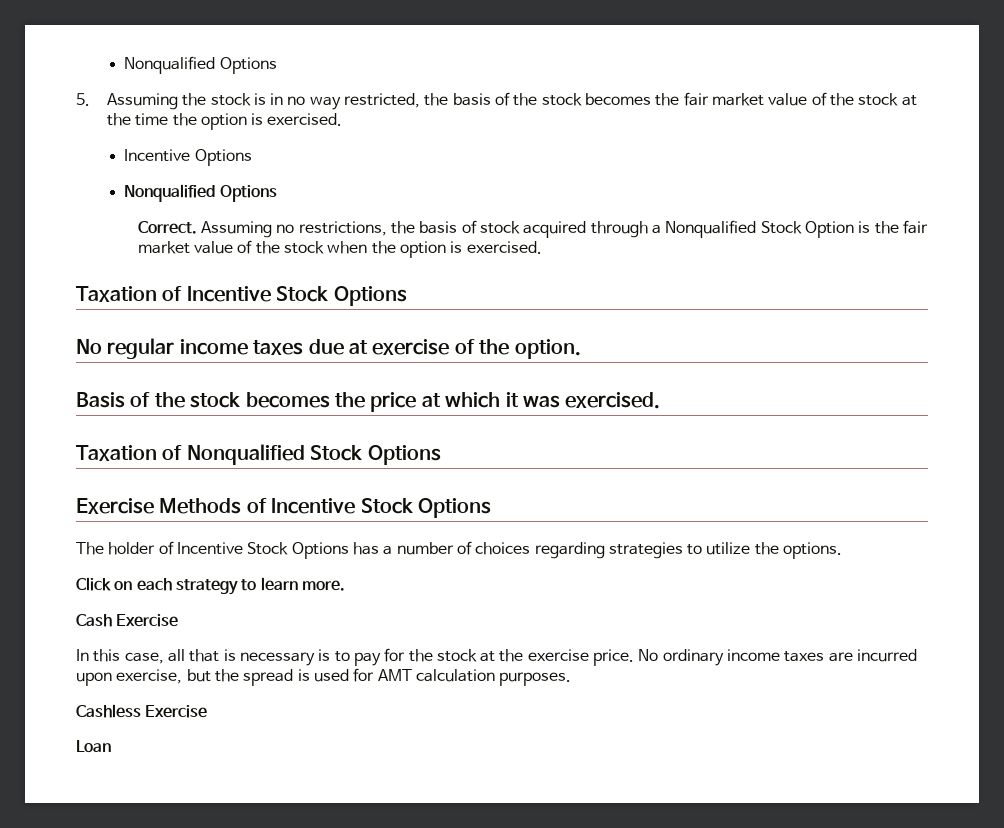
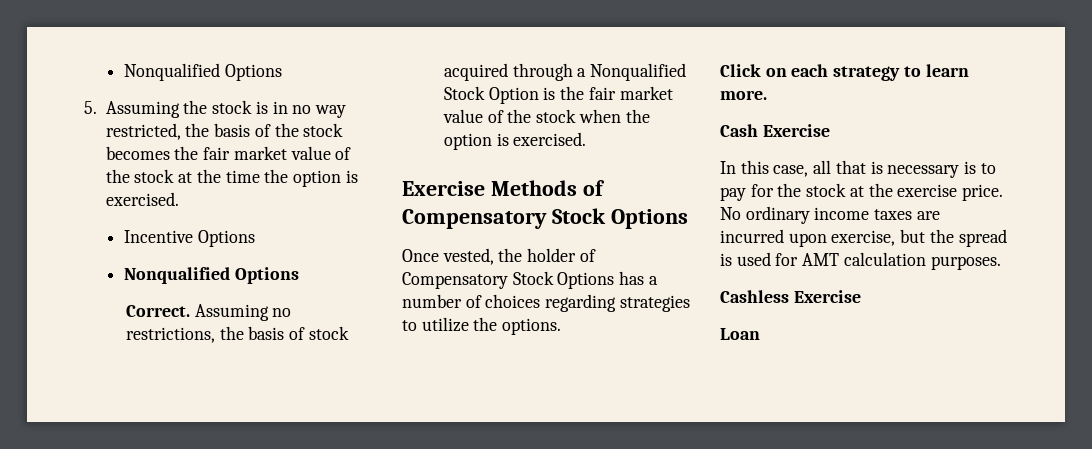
- Taxation of Incentive Stock Options
- No regular income taxes due at exercise of the option.
- Basis of the stock becomes the price at which it was exercised.
- Taxation of Nonqualified Stock Options
- Exercise Methods of Incentive Stock Options
- The holder of Incentive Stock Options has a number of choices regarding strategies to utilize the options.
+ Exercise Methods of Compensatory Stock Options
+ Once vested, the holder of Compensatory Stock Options has a number of choices regarding strategies to utilize the options.

